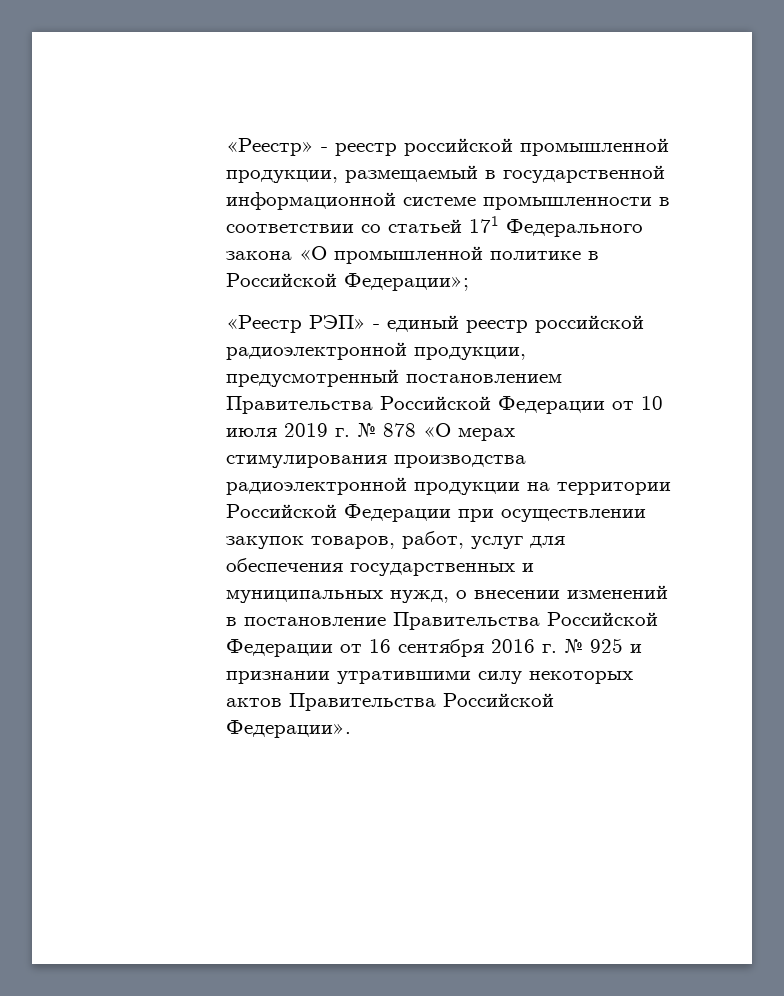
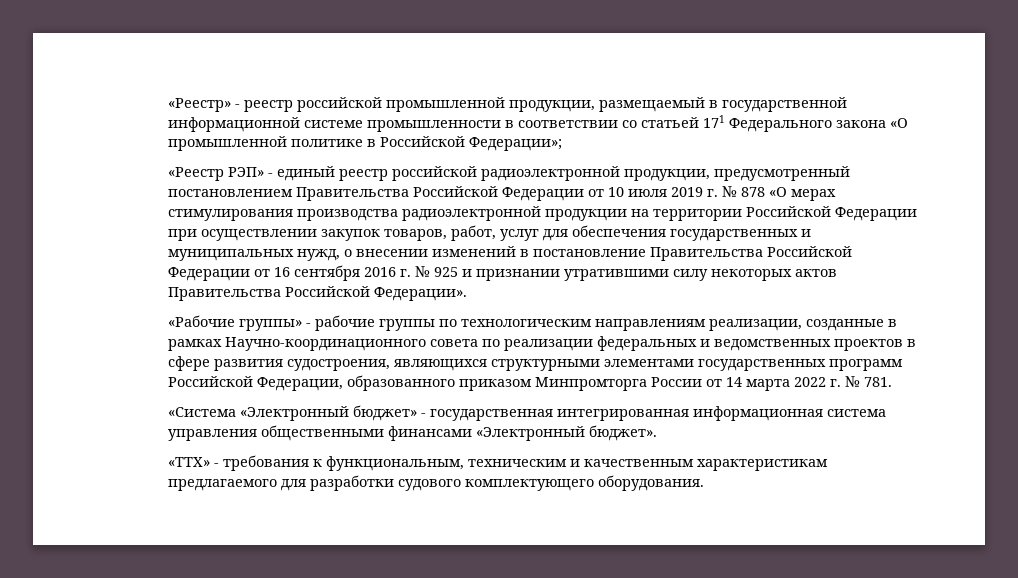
+ «Рабочие группы» - рабочие группы по технологическим направлениям реализации, созданные в рамках Научно-координационного совета по реализации федеральных и ведомственных проектов в сфере развития судостроения, являющихся структурными элементами государственных программ Российской Федерации, образованного приказом Минпромторга России от 14 марта 2022 г. № 781.
+ «Система «Электронный бюджет» - государственная интегрированная информационная система управления общественными финансами «Электронный бюджет».
+ «ТТХ» - требования к функциональным, техническим и качественным характеристикам предлагаемого для разработки судового комплектующего оборудования.

